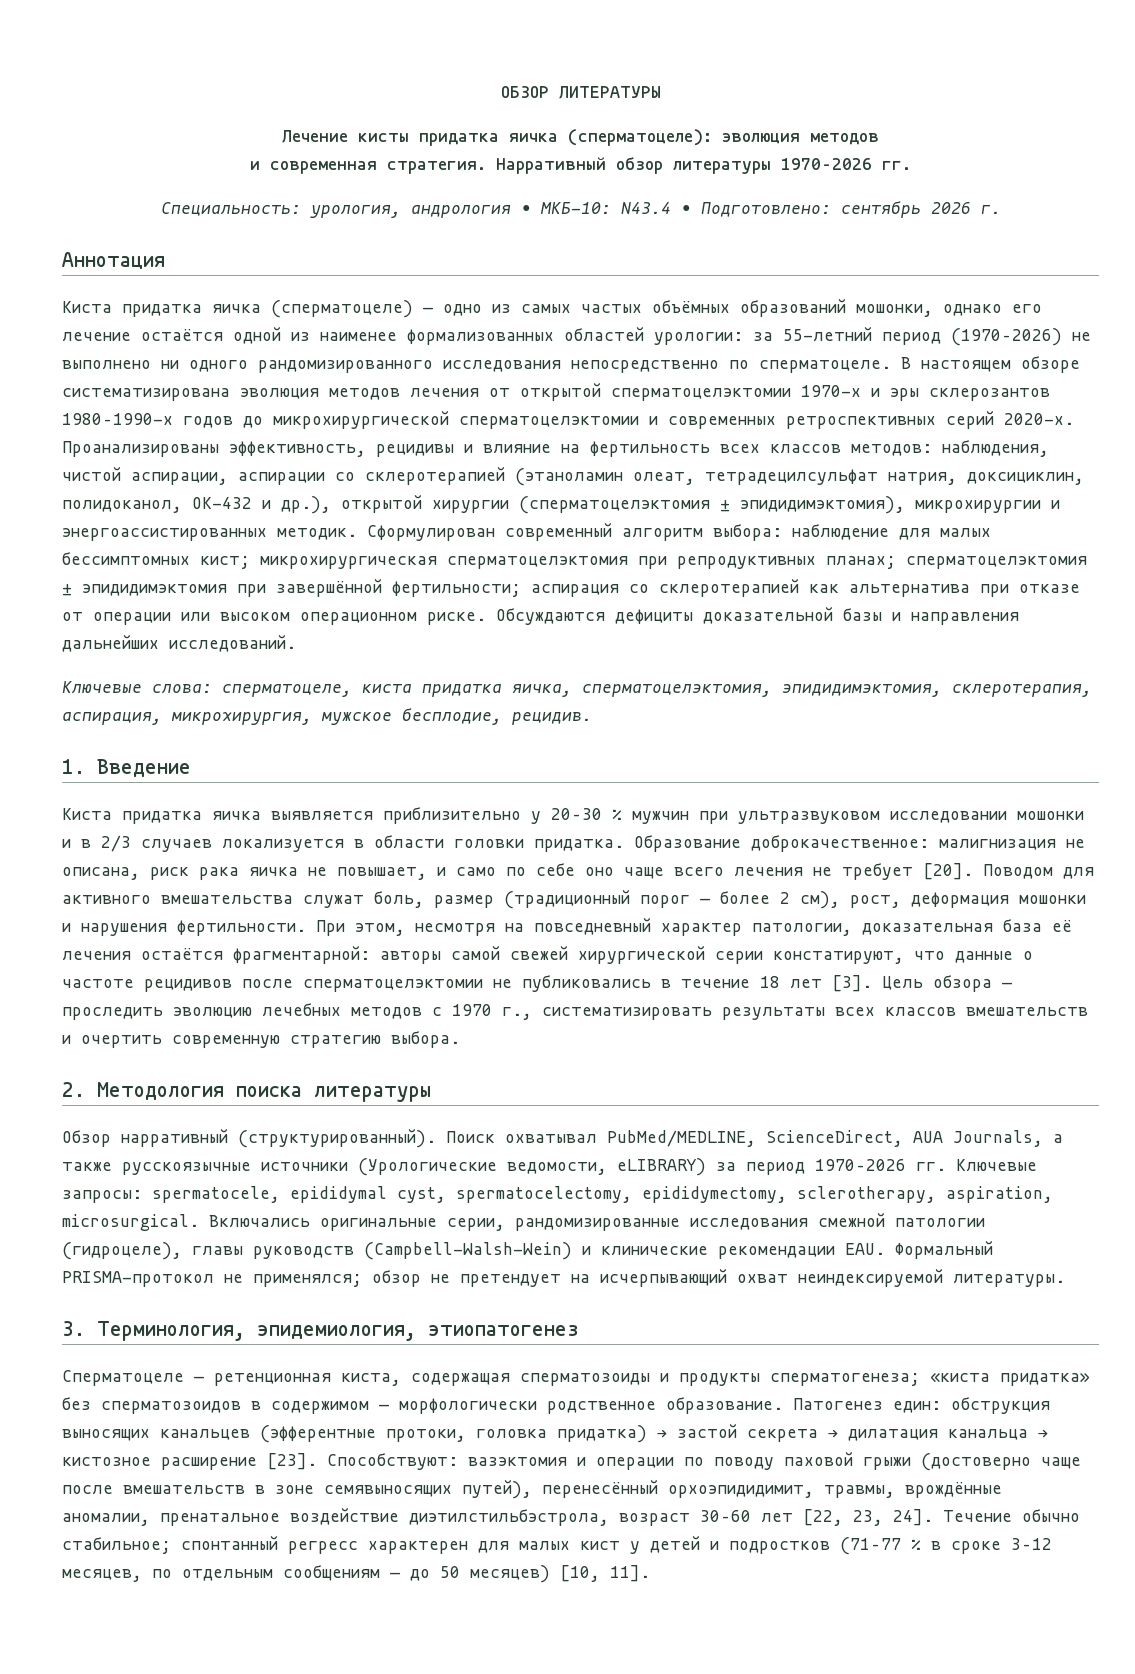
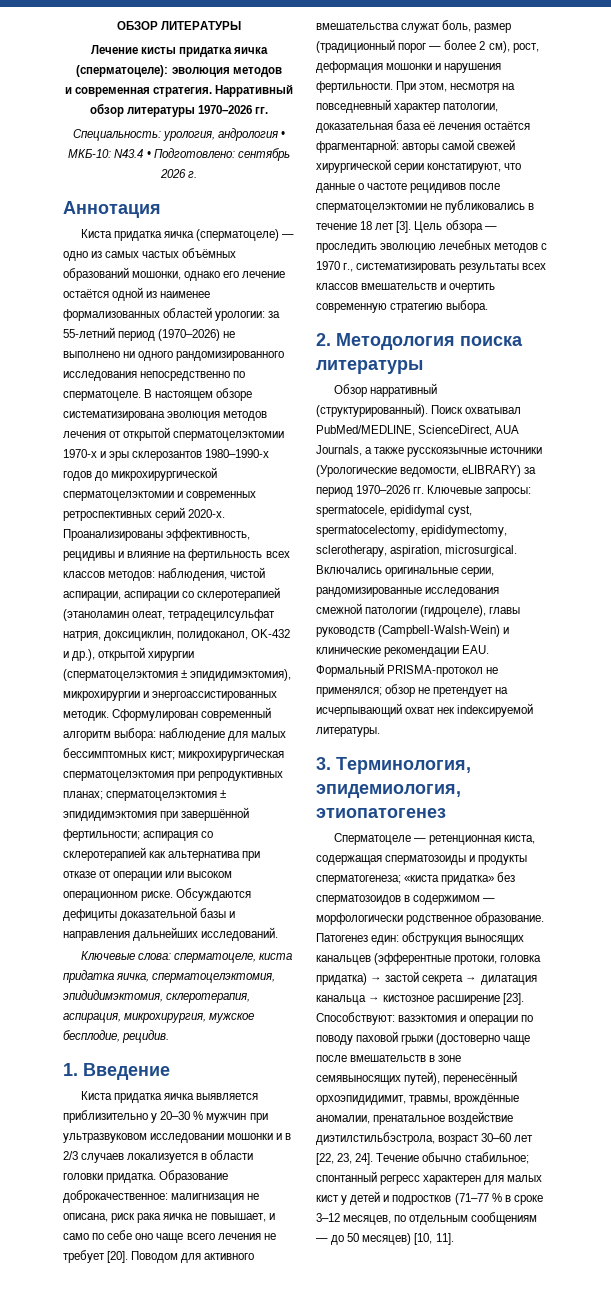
- Включались оригинальные серии, рандомизированные исследования смежной патологии (гидроцеле), главы руководств (Campbell-Walsh-Wein) и клинические рекомендации EAU. Формальный PRISMA-протокол не применялся; обзор не претендует на исчерпывающий охват неиндексируемой литературы.
+ Включались оригинальные серии, рандомизированные исследования смежной патологии (гидроцеле), главы руководств (Campbell-Walsh-Wein) и клинические рекомендации EAU. Формальный PRISMA-протокол не применялся; обзор не претендует на исчерпывающий охват нек indeксируемой литературы.

